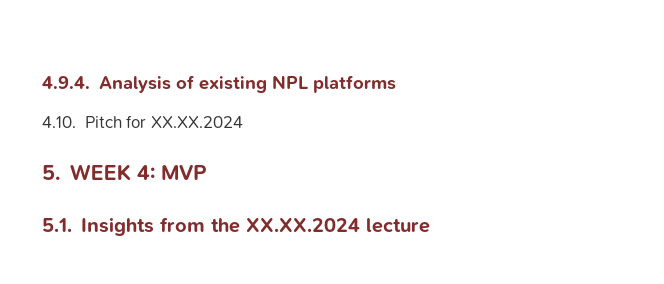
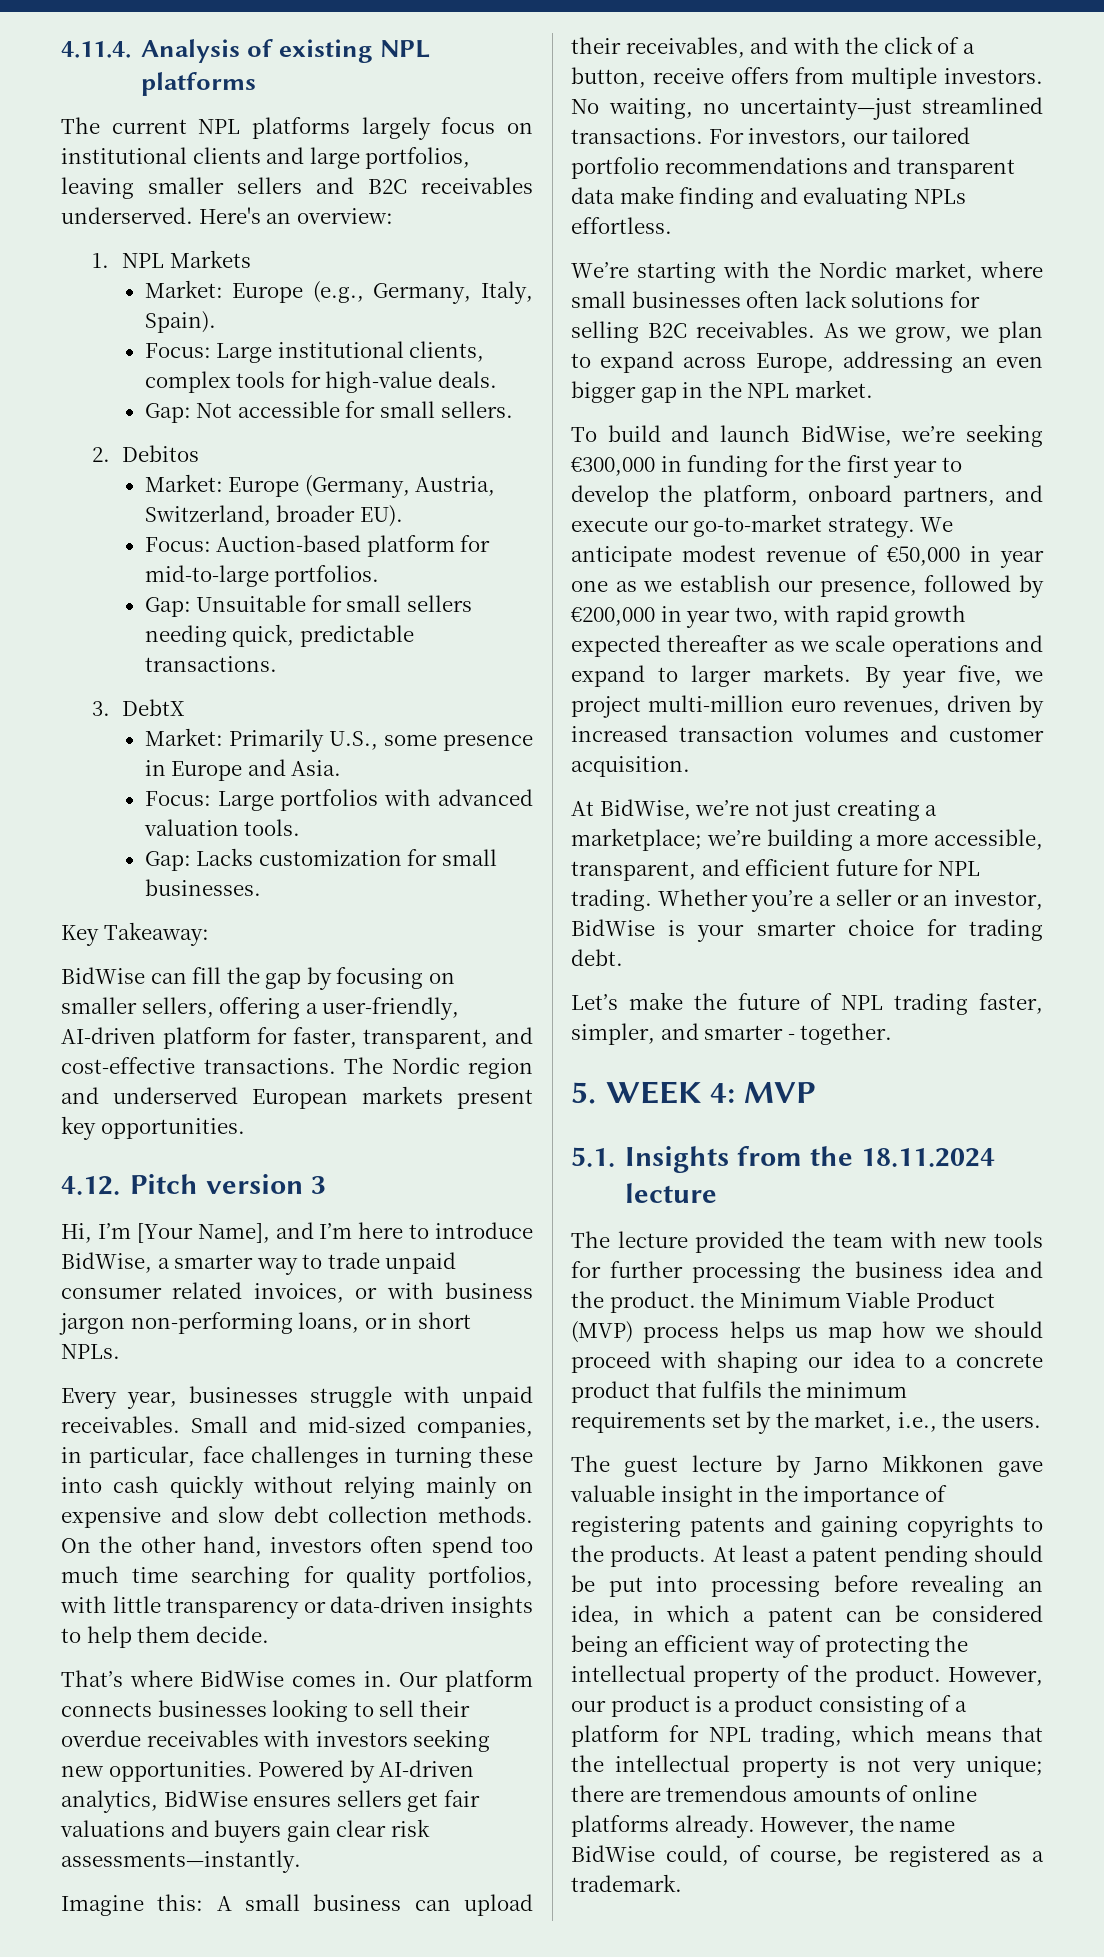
- 4.9.4. Analysis of existing NPL platforms
+ 4.11.4. Analysis of existing NPL platforms
- 4.10. Pitch for XX.XX.2024
+ The current NPL platforms largely focus on institutional clients and large portfolios, leaving smaller sellers and B2C receivables underserved. Here's an overview:
+ 1. NPL Markets
+ Market: Europe (e.g., Germany, Italy, Spain).
+ Focus: Large institutional clients, complex tools for high-value deals.
+ Gap: Not accessible for small sellers.
+ 2. Debitos
+ Market: Europe (Germany, Austria, Switzerland, broader EU).
+ Focus: Auction-based platform for mid-to-large portfolios.
+ Gap: Unsuitable for small sellers needing quick, predictable transactions.
+ 3. DebtX
+ Market: Primarily U.S., some presence in Europe and Asia.
+ Focus: Large portfolios with advanced valuation tools.
+ Gap: Lacks customization for small businesses.
+ Key Takeaway:
+ BidWise can fill the gap by focusing on smaller sellers, offering a user-friendly, AI-driven platform for faster, transparent, and cost-effective transactions. The Nordic region and underserved European markets present key opportunities.
+ 4.12. Pitch version 3
+ Hi, I’m [Your Name], and I’m here to introduce BidWise, a smarter way to trade unpaid consumer related invoices, or with business jargon non-performing loans, or in short NPLs.
+ Every year, businesses struggle with unpaid receivables. Small and mid-sized companies, in particular, face challenges in turning these into cash quickly without relying mainly on expensive and slow debt collection methods. On the other hand, investors often spend too much time searching for quality portfolios, with little transparency or data-driven insights to help them decide.
+ That’s where BidWise comes in. Our platform connects businesses looking to sell their overdue receivables with investors seeking new opportunities. Powered by AI-driven analytics, BidWise ensures sellers get fair valuations and buyers gain clear risk assessments—instantly.
+ Imagine this: A small business can upload their receivables, and with the click of a button, receive offers from multiple investors. No waiting, no uncertainty—just streamlined transactions. For investors, our tailored portfolio recommendations and transparent data make finding and evaluating NPLs effortless.
+ We’re starting with the Nordic market, where small businesses often lack solutions for selling B2C receivables. As we grow, we plan to expand across Europe, addressing an even bigger gap in the NPL market.
+ To build and launch BidWise, we’re seeking €300,000 in funding for the first year to develop the platform, onboard partners, and execute our go-to-market strategy. We anticipate modest revenue of €50,000 in year one as we establish our presence, followed by €200,000 in year two, with rapid growth expected thereafter as we scale operations and expand to larger markets. By year five, we project multi-million euro revenues, driven by increased transaction volumes and customer acquisition.
+ At BidWise, we’re not just creating a marketplace; we’re building a more accessible, transparent, and efficient future for NPL trading. Whether you’re a seller or an investor, BidWise is your smarter choice for trading debt.
+ Let’s make the future of NPL trading faster, simpler, and smarter - together.
- 5.1. Insights from the XX.XX.2024 lecture
+ 5.1. Insights from the 18.11.2024 lecture
+ The lecture provided the team with new tools for further processing the business idea and the product. the Minimum Viable Product (MVP) process helps us map how we should proceed with shaping our idea to a concrete product that fulfils the minimum requirements set by the market, i.e., the users.
+ The guest lecture by Jarno Mikkonen gave valuable insight in the importance of registering patents and gaining copyrights to the products. At least a patent pending should be put into processing before revealing an idea, in which a patent can be considered being an efficient way of protecting the intellectual property of the product. However, our product is a product consisting of a platform for NPL trading, which means that the intellectual property is not very unique; there are tremendous amounts of online platforms already. However, the name BidWise could, of course, be registered as a trademark.

